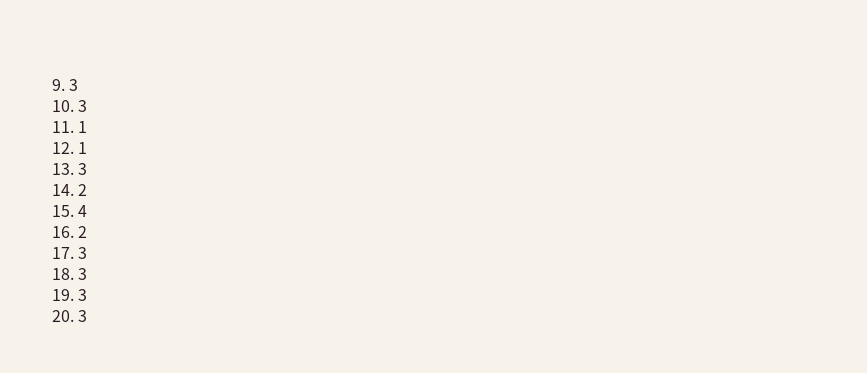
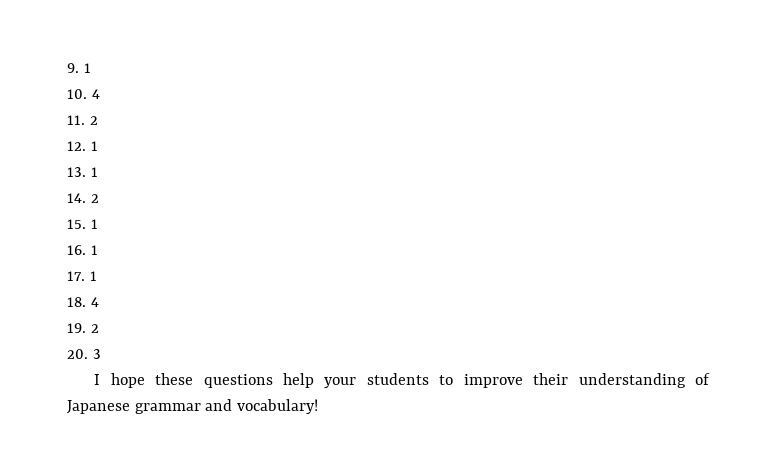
- 9. 3
+ 9. 1
- 10. 3
+ 10. 4
- 11. 1
+ 11. 2
- 13. 3
+ 13. 1
- 15. 4
- 16. 2
- 17. 3
- 18. 3
- 19. 3
+ 15. 1
+ 16. 1
+ 17. 1
+ 18. 4
+ 19. 2
  20. 3
+ I hope these questions help your students to improve their understanding of Japanese grammar and vocabulary!

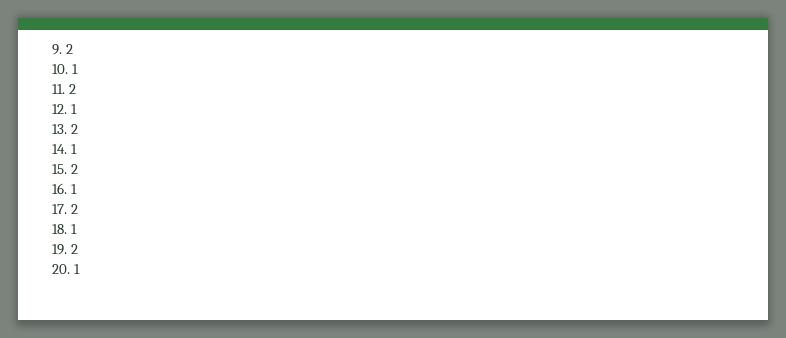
- 9. 1
+ 9. 2
- 10. 4
+ 10. 1
- 13. 1
- 14. 2
- 15. 1
+ 13. 2
+ 14. 1
+ 15. 2
- 17. 1
+ 17. 2
- 18. 4
+ 18. 1
- 20. 3
- I hope these questions help your students to improve their understanding of Japanese grammar and vocabulary!
+ 20. 1

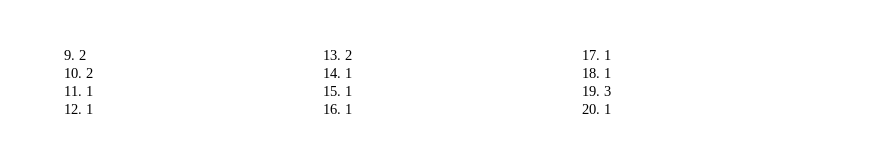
- 10. 1
+ 10. 2
- 11. 2
+ 11. 1
- 15. 2
+ 15. 1
- 17. 2
+ 17. 1
- 19. 2
+ 19. 3

